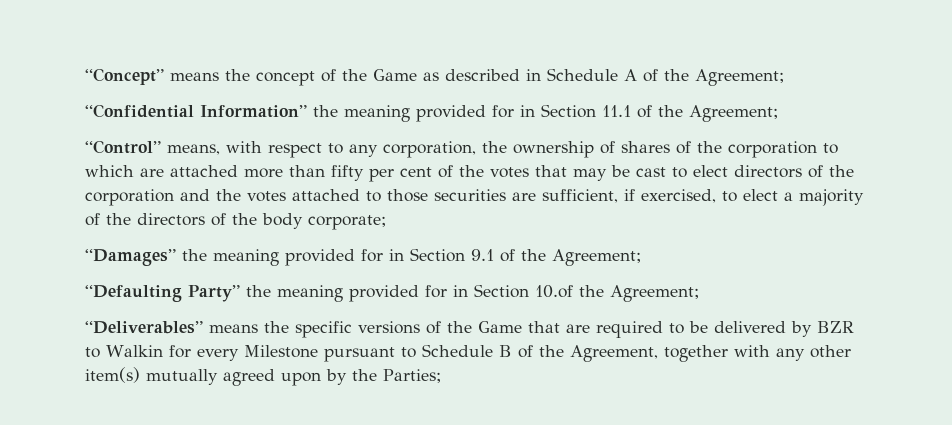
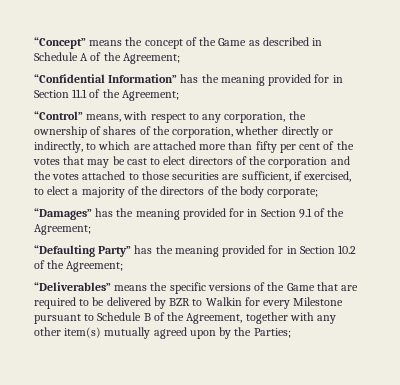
- “Confidential Information” the meaning provided for in Section 11.1 of the Agreement;
+ “Confidential Information” has the meaning provided for in Section 11.1 of the Agreement;
- “Control” means, with respect to any corporation, the ownership of shares of the corporation to which are attached more than fifty per cent of the votes that may be cast to elect directors of the corporation and the votes attached to those securities are sufficient, if exercised, to elect a majority of the directors of the body corporate;
+ “Control” means, with respect to any corporation, the ownership of shares of the corporation, whether directly or indirectly, to which are attached more than fifty per cent of the votes that may be cast to elect directors of the corporation and the votes attached to those securities are sufficient, if exercised, to elect a majority of the directors of the body corporate;
- “Damages” the meaning provided for in Section 9.1 of the Agreement;
+ “Damages” has the meaning provided for in Section 9.1 of the Agreement;
- “Defaulting Party” the meaning provided for in Section 10.of the Agreement;
+ “Defaulting Party” has the meaning provided for in Section 10.2 of the Agreement;

